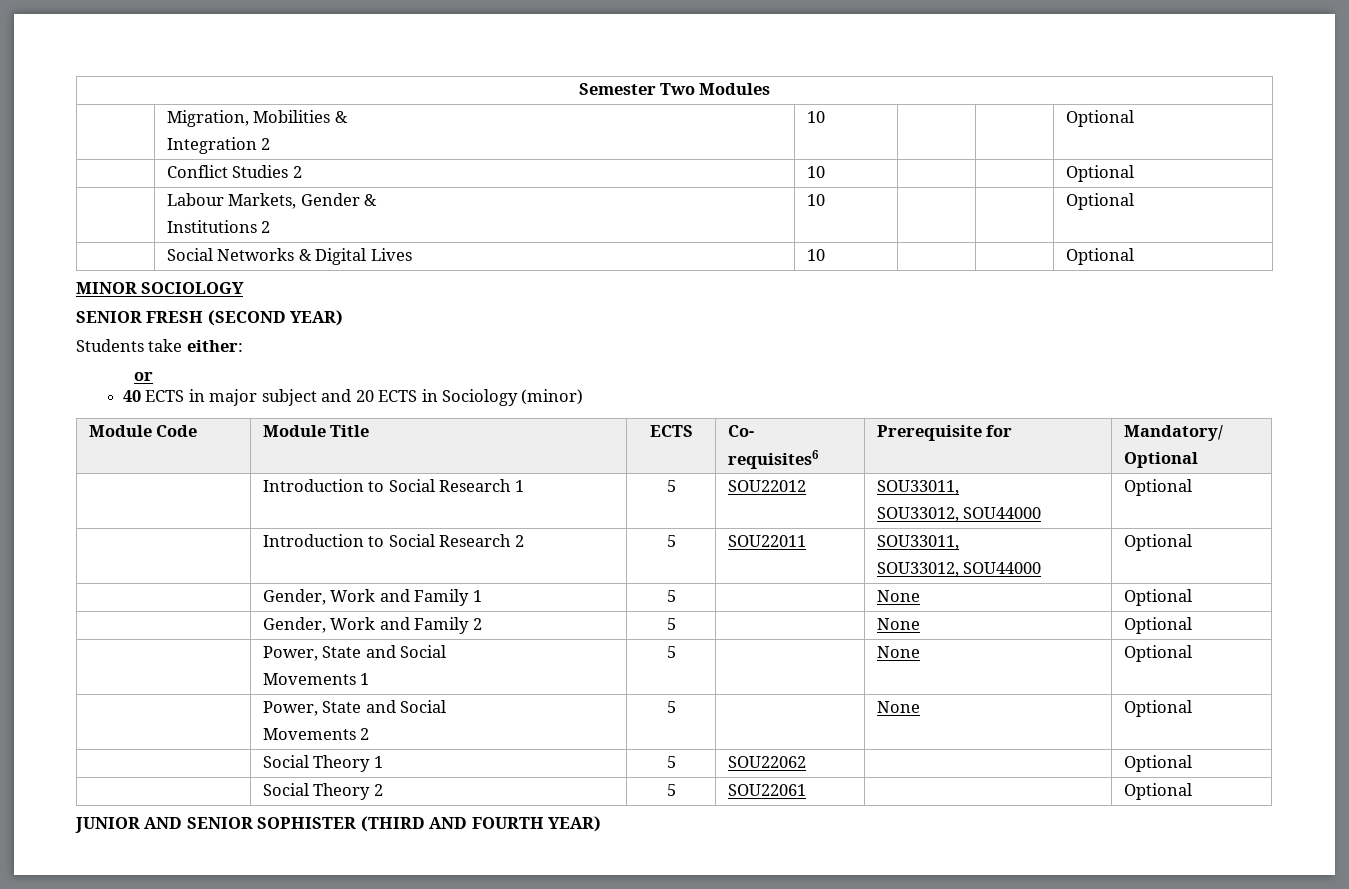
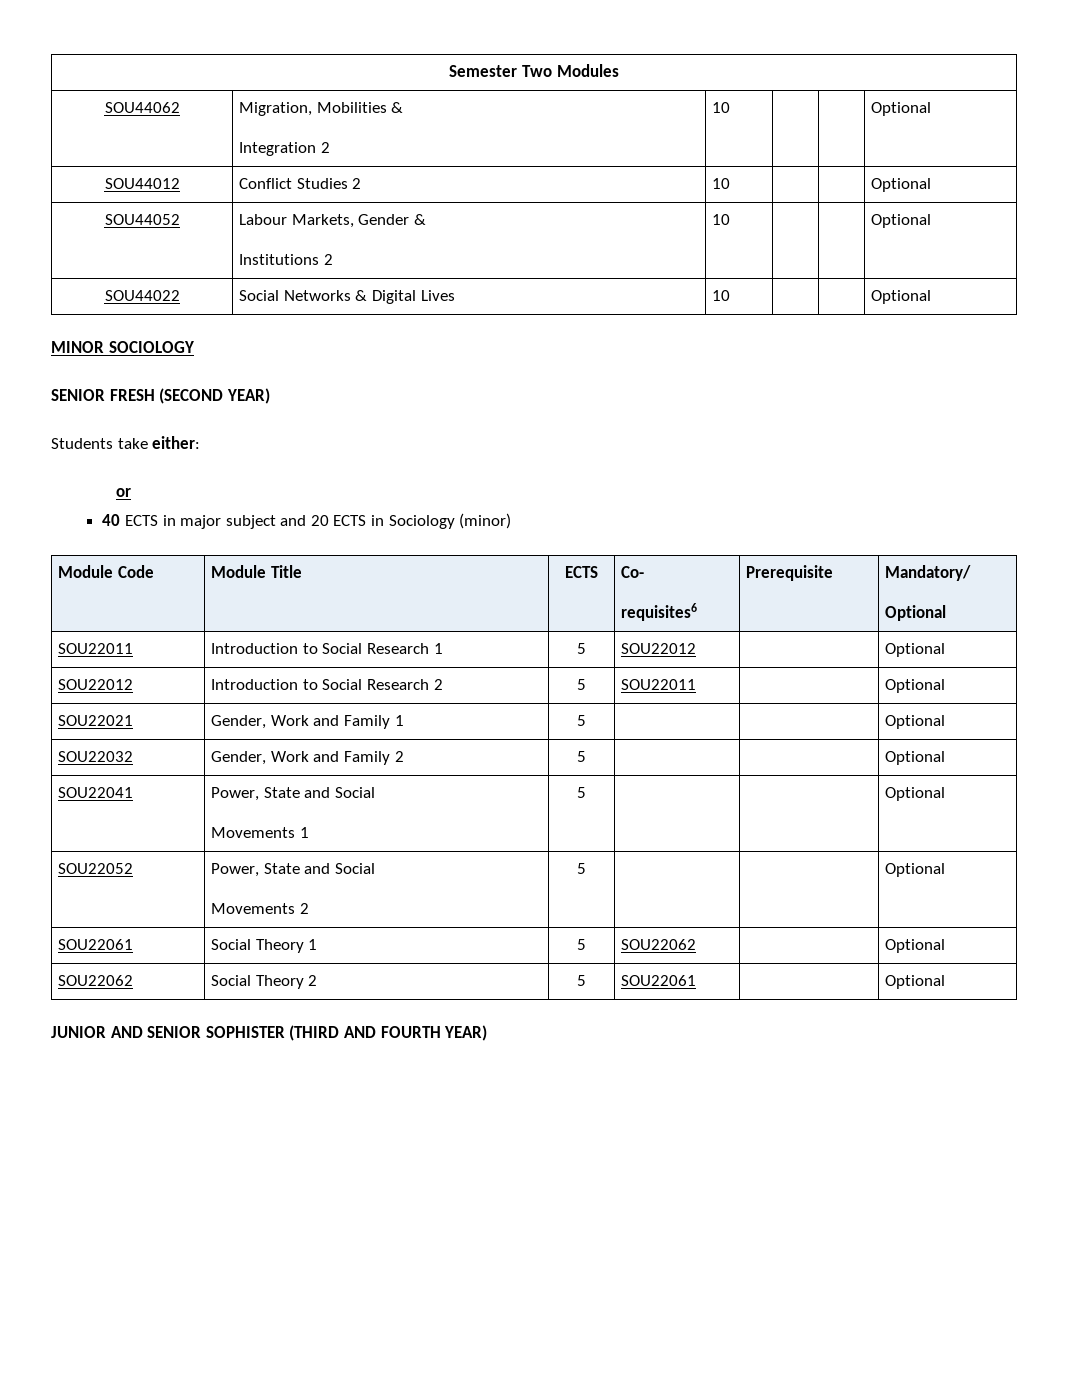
- | Migration, Mobilities &
+ SOU44062 | Migration, Mobilities &
- | Conflict Studies 2 | 10 | | | Optional
+ SOU44012 | Conflict Studies 2 | 10 | | | Optional
- | Labour Markets, Gender &
+ SOU44052 | Labour Markets, Gender &
- | Social Networks & Digital Lives | 10 | | | Optional
+ SOU44022 | Social Networks & Digital Lives | 10 | | | Optional
  Module Code | Module Title | ECTS | Co-
- requisites6 | Prerequisite for | Mandatory/
+ requisites6 | Prerequisite | Mandatory/
- | Introduction to Social Research 1 | 5 | SOU22012 | SOU33011,
- SOU33012, SOU44000 | Optional
- | Introduction to Social Research 2 | 5 | SOU22011 | SOU33011,
- SOU33012, SOU44000 | Optional
- | Gender, Work and Family 1 | 5 | | None | Optional
- | Gender, Work and Family 2 | 5 | | None | Optional
- | Power, State and Social
- Movements 1 | 5 | | None | Optional
- | Power, State and Social
- Movements 2 | 5 | | None | Optional
- | Social Theory 1 | 5 | SOU22062 | | Optional
+ SOU22011 | Introduction to Social Research 1 | 5 | SOU22012 | | Optional
+ SOU22012 | Introduction to Social Research 2 | 5 | SOU22011 | | Optional
+ SOU22021 | Gender, Work and Family 1 | 5 | | | Optional
+ SOU22032 | Gender, Work and Family 2 | 5 | | | Optional
+ SOU22041 | Power, State and Social
+ Movements 1 | 5 | | | Optional
+ SOU22052 | Power, State and Social
+ Movements 2 | 5 | | | Optional
+ SOU22061 | Social Theory 1 | 5 | SOU22062 | | Optional
- | Social Theory 2 | 5 | SOU22061 | | Optional
+ SOU22062 | Social Theory 2 | 5 | SOU22061 | | Optional

